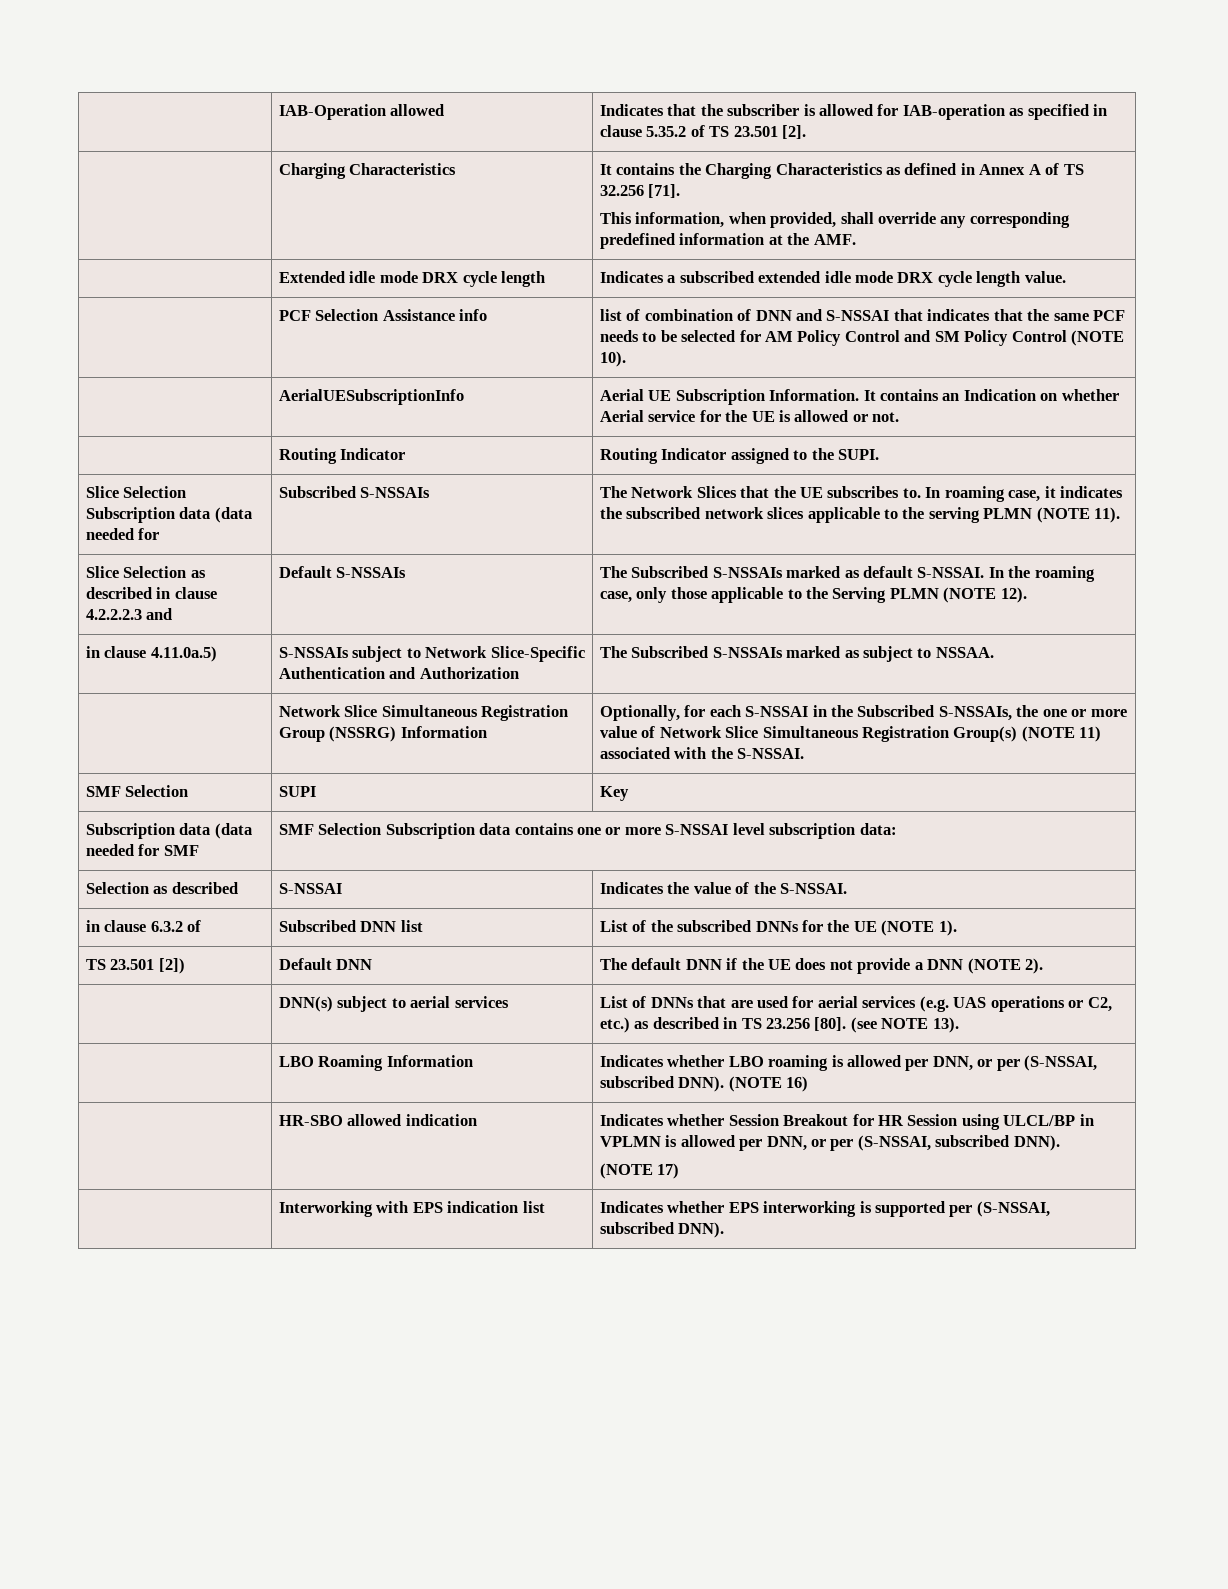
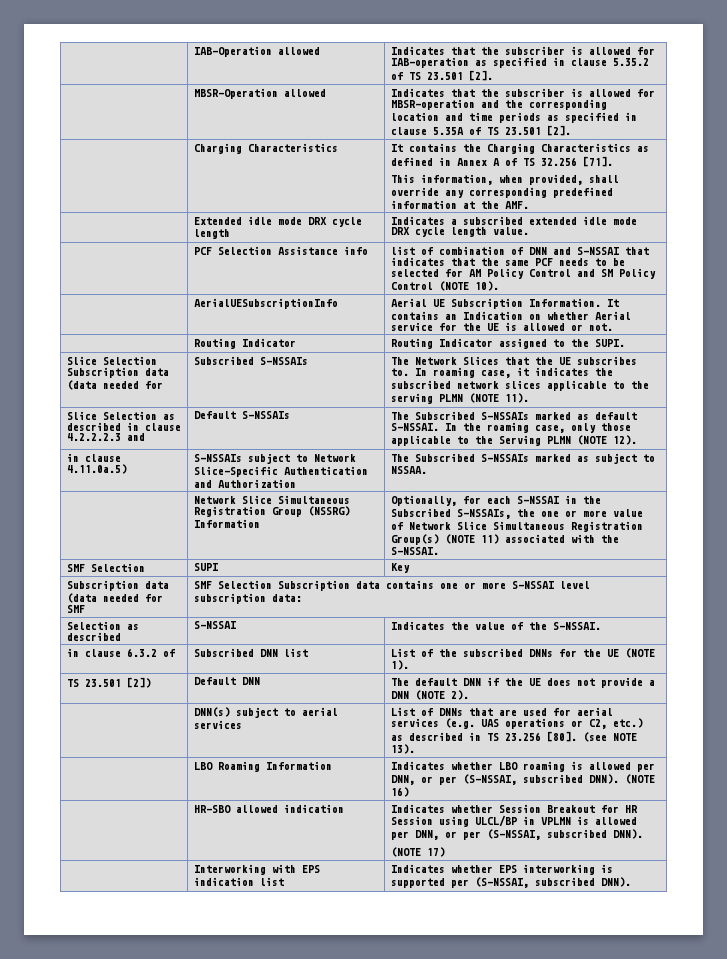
+ | MBSR-Operation allowed | Indicates that the subscriber is allowed for MBSR-operation and the corresponding location and time periods as specified in clause 5.35A of TS 23.501 [2].

